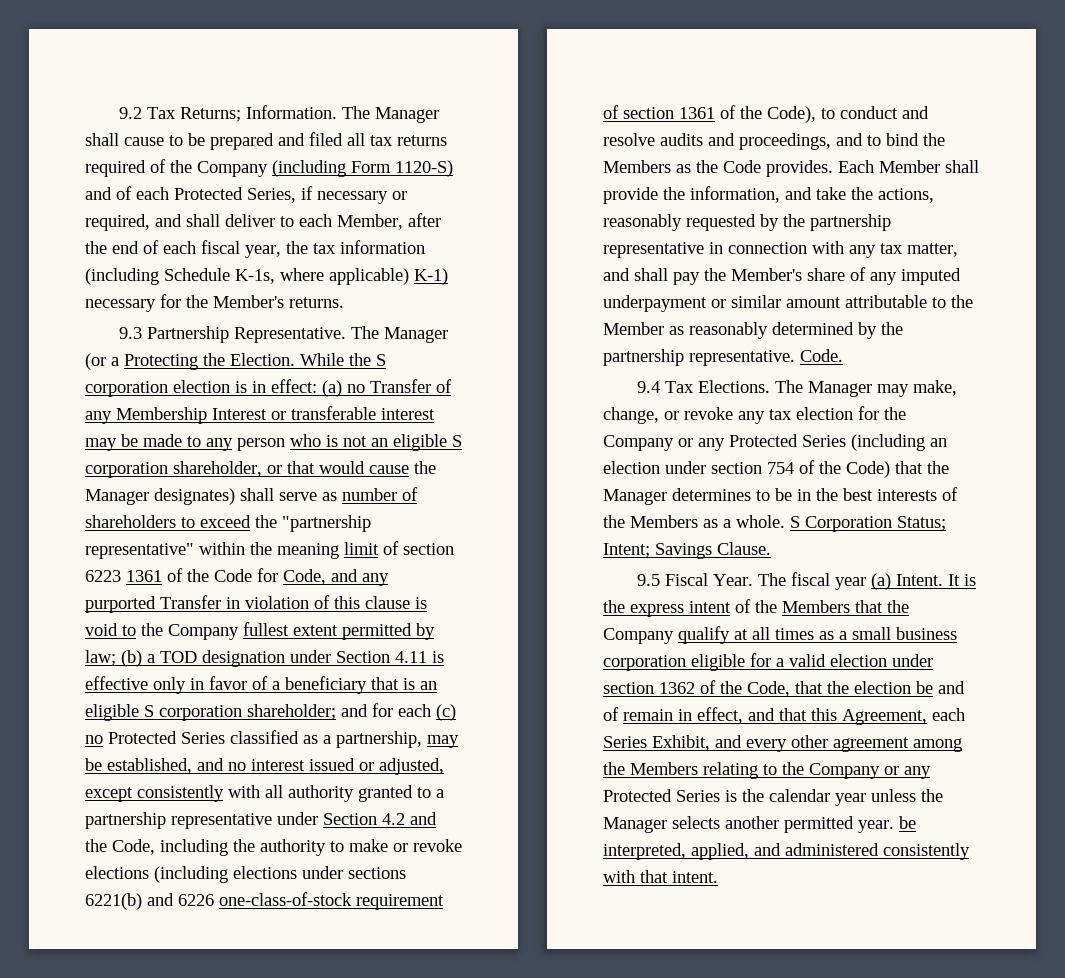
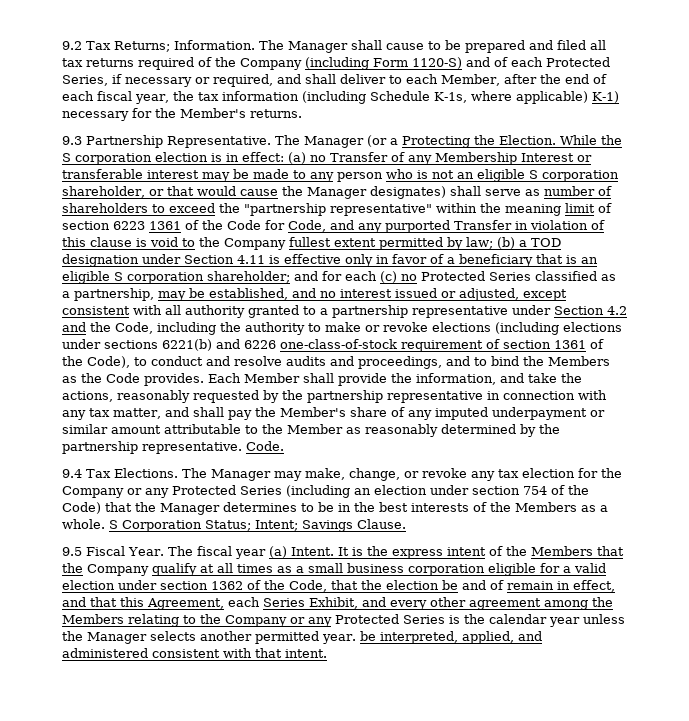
- and for each (c) no Protected Series classified as a partnership, may be established, and no interest issued or adjusted, except consistently with all authority granted to a partnership representative under Section 4.2 and the Code, including the authority to make or revoke elections (including elections under sections 6221(b) and 6226 one-class-of-stock requirement of section 1361 of the Code), to conduct and resolve audits and proceedings, and to bind the Members as the Code provides.
+ and for each (c) no Protected Series classified as a partnership, may be established, and no interest issued or adjusted, except consistent with all authority granted to a partnership representative under Section 4.2 and the Code, including the authority to make or revoke elections (including elections under sections 6221(b) and 6226 one-class-of-stock requirement of section 1361 of the Code), to conduct and resolve audits and proceedings, and to bind the Members as the Code provides.
- It is the express intent of the Members that the Company qualify at all times as a small business corporation eligible for a valid election under section 1362 of the Code, that the election be and of remain in effect, and that this Agreement, each Series Exhibit, and every other agreement among the Members relating to the Company or any Protected Series is the calendar year unless the Manager selects another permitted year. be interpreted, applied, and administered consistently with that intent.
+ It is the express intent of the Members that the Company qualify at all times as a small business corporation eligible for a valid election under section 1362 of the Code, that the election be and of remain in effect, and that this Agreement, each Series Exhibit, and every other agreement among the Members relating to the Company or any Protected Series is the calendar year unless the Manager selects another permitted year. be interpreted, applied, and administered consistent with that intent.

